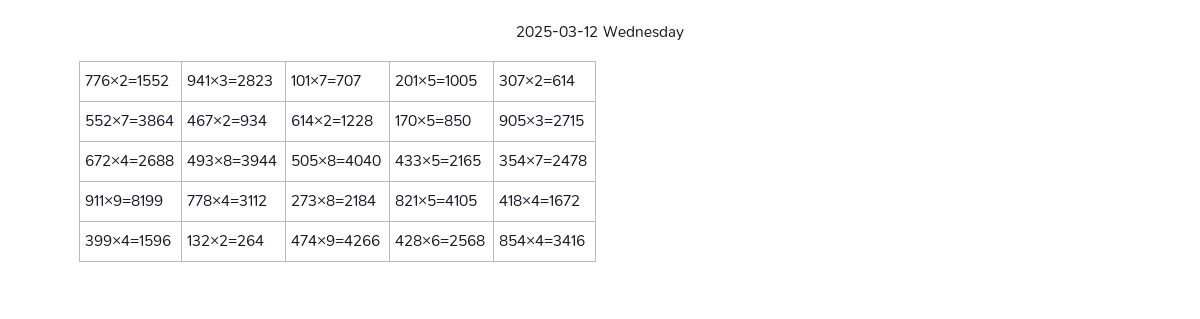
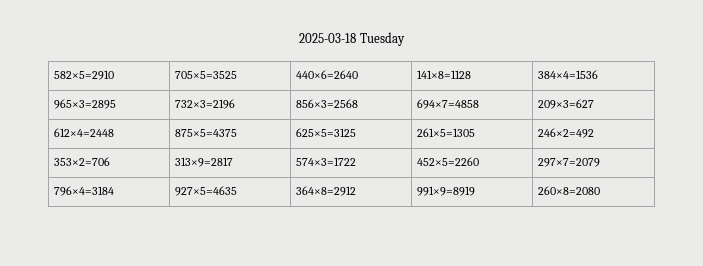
- 2025-03-12 Wednesday
- 776×2=1552 | 941×3=2823 | 101×7=707 | 201×5=1005 | 307×2=614
- 552×7=3864 | 467×2=934 | 614×2=1228 | 170×5=850 | 905×3=2715
- 672×4=2688 | 493×8=3944 | 505×8=4040 | 433×5=2165 | 354×7=2478
- 911×9=8199 | 778×4=3112 | 273×8=2184 | 821×5=4105 | 418×4=1672
- 399×4=1596 | 132×2=264 | 474×9=4266 | 428×6=2568 | 854×4=3416
+ 2025-03-18 Tuesday
+ 582×5=2910 | 705×5=3525 | 440×6=2640 | 141×8=1128 | 384×4=1536
+ 965×3=2895 | 732×3=2196 | 856×3=2568 | 694×7=4858 | 209×3=627
+ 612×4=2448 | 875×5=4375 | 625×5=3125 | 261×5=1305 | 246×2=492
+ 353×2=706 | 313×9=2817 | 574×3=1722 | 452×5=2260 | 297×7=2079
+ 796×4=3184 | 927×5=4635 | 364×8=2912 | 991×9=8919 | 260×8=2080

